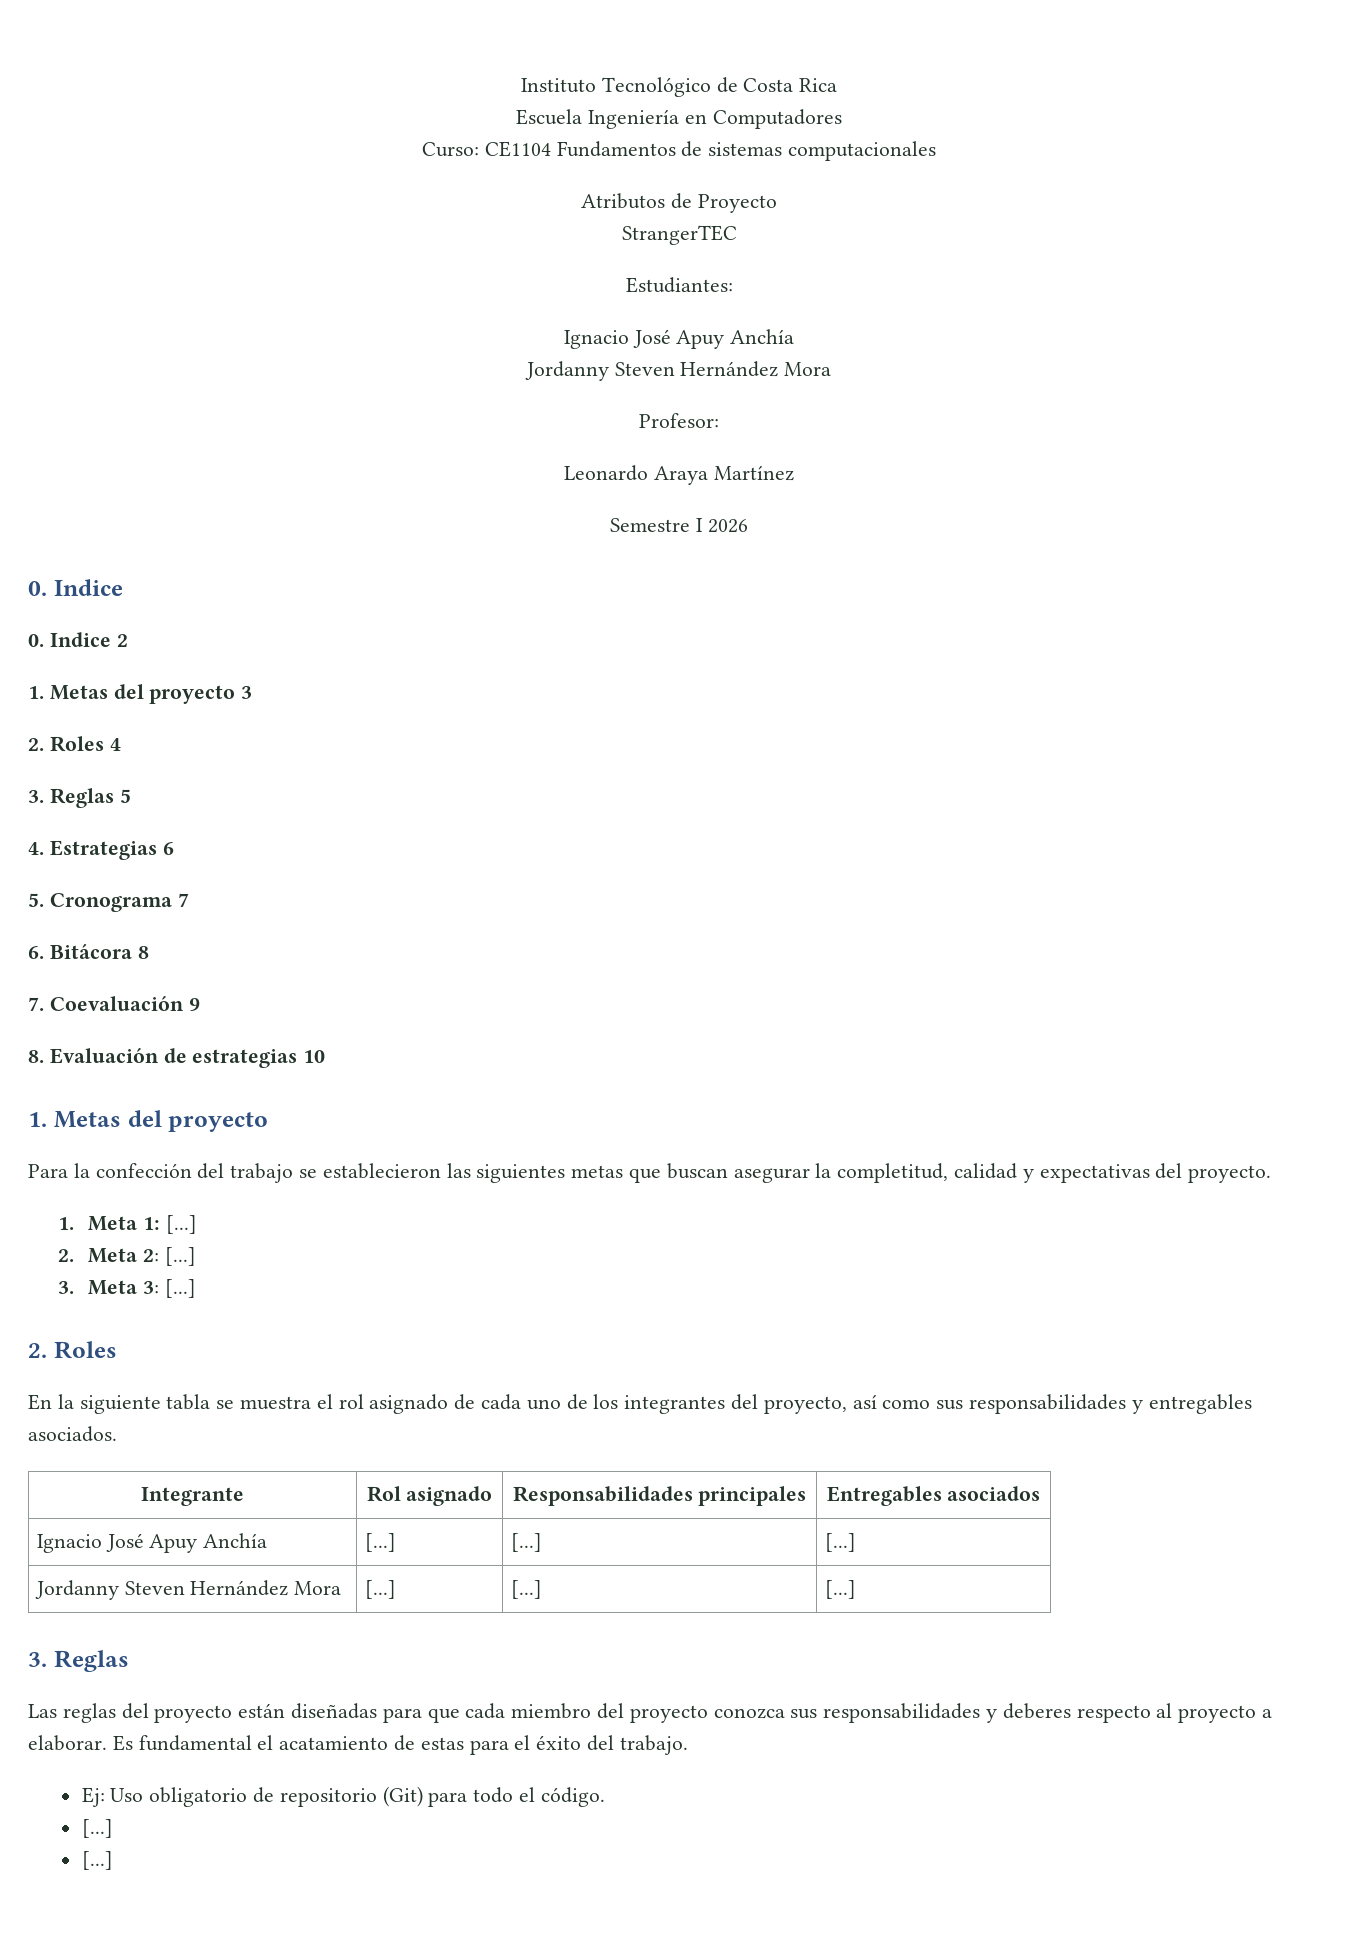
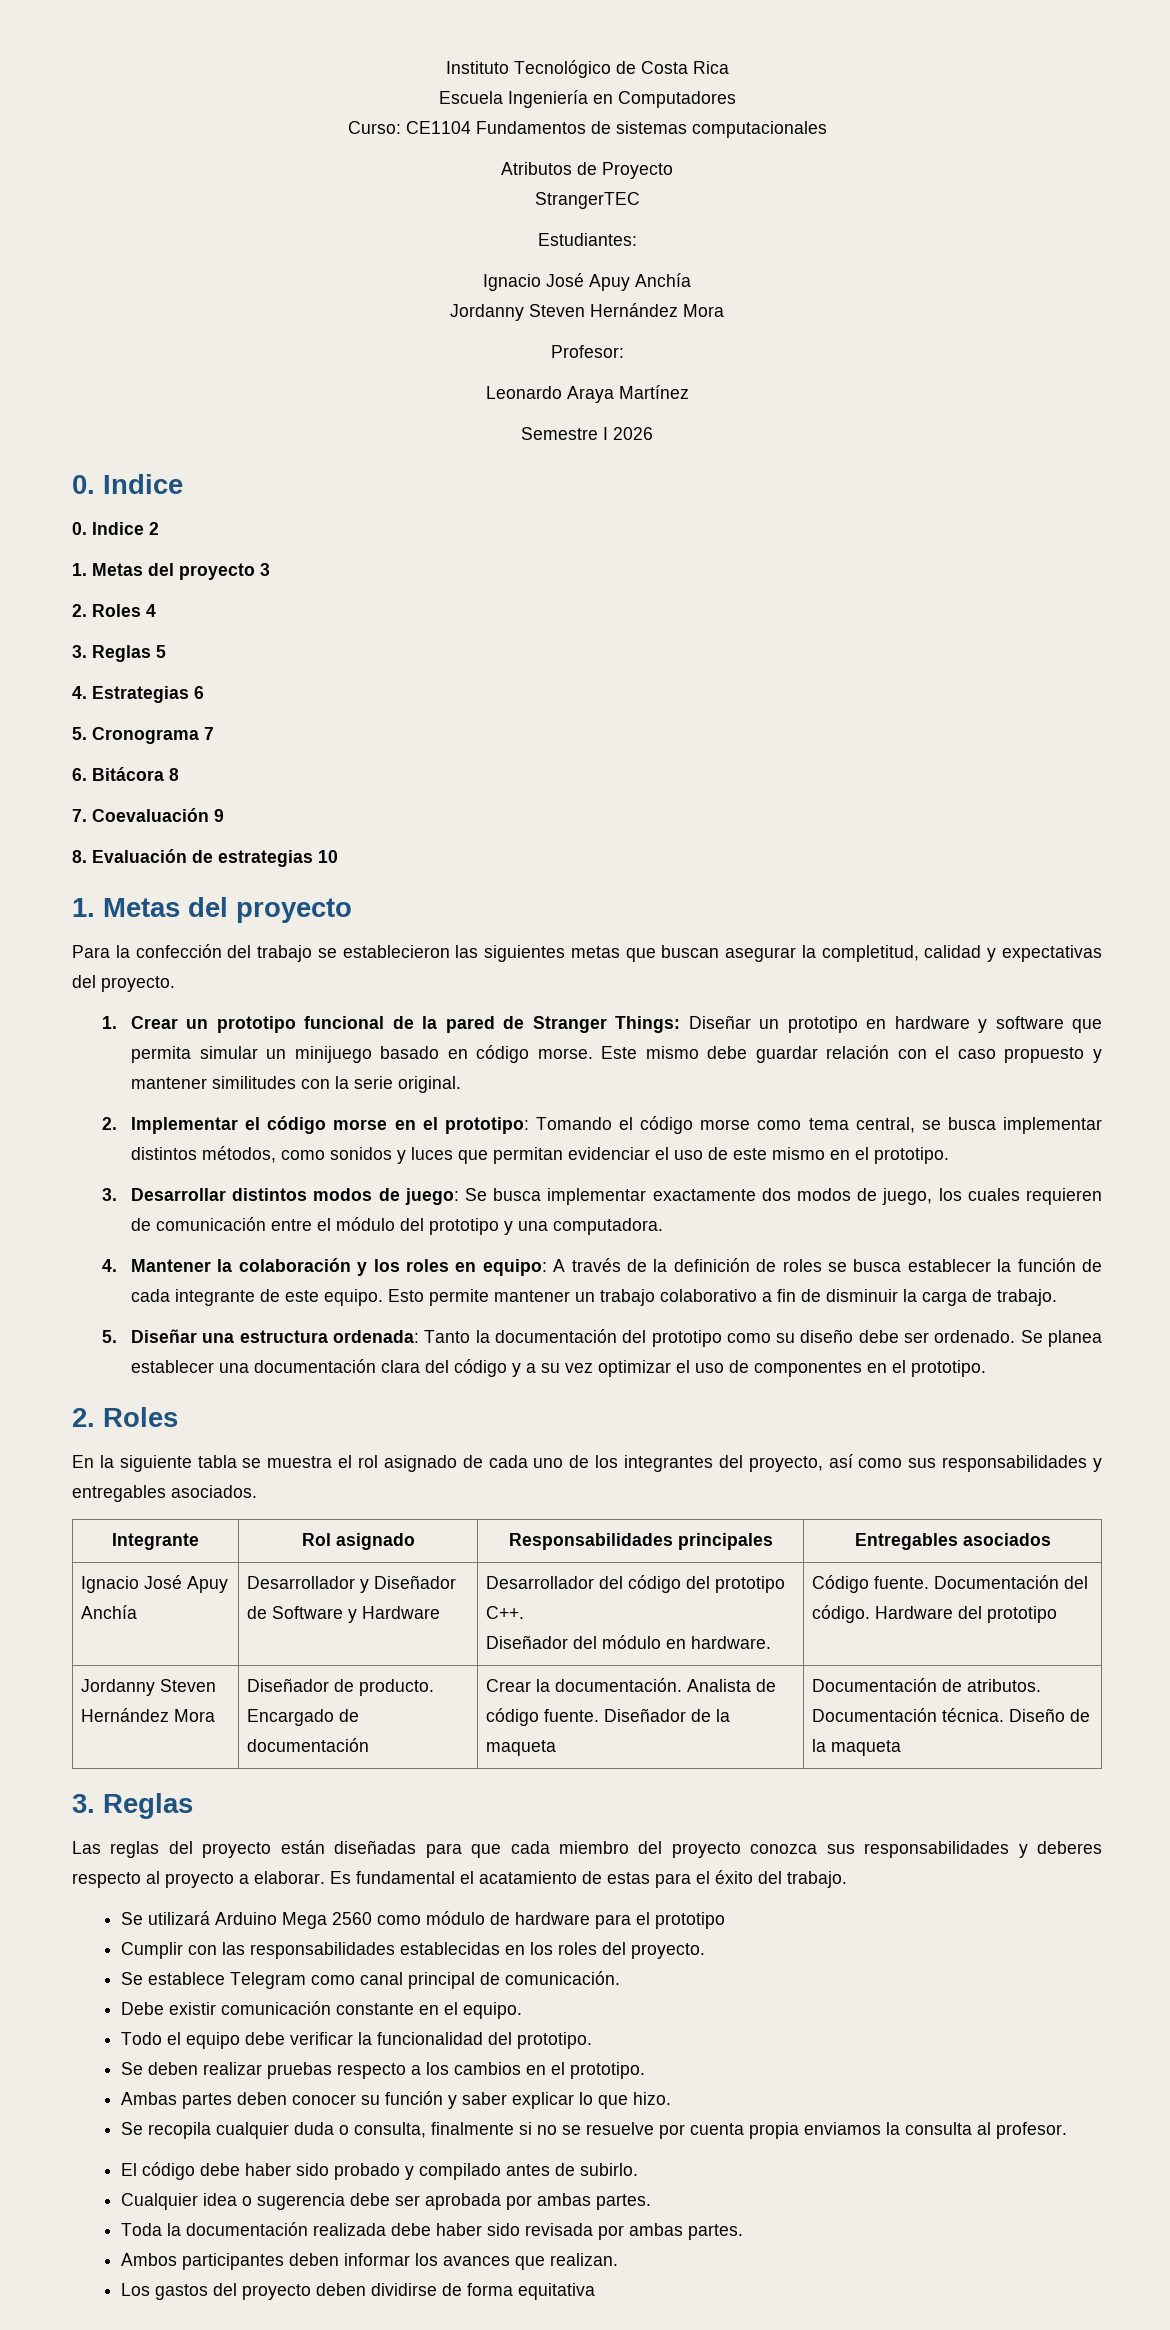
- 1. Meta 1: [...]
- 2. Meta 2: [...]
- 3. Meta 3: [...]
+ 1. Crear un prototipo funcional de la pared de Stranger Things: Diseñar un prototipo en hardware y software que permita simular un minijuego basado en código morse. Este mismo debe guardar relación con el caso propuesto y mantener similitudes con la serie original.
+ 2. Implementar el código morse en el prototipo: Tomando el código morse como tema central, se busca implementar distintos métodos, como sonidos y luces que permitan evidenciar el uso de este mismo en el prototipo.
+ 3. Desarrollar distintos modos de juego: Se busca implementar exactamente dos modos de juego, los cuales requieren de comunicación entre el módulo del prototipo y una computadora.
+ 4. Mantener la colaboración y los roles en equipo: A través de la definición de roles se busca establecer la función de cada integrante de este equipo. Esto permite mantener un trabajo colaborativo a fin de disminuir la carga de trabajo.
+ 5. Diseñar una estructura ordenada: Tanto la documentación del prototipo como su diseño debe ser ordenado. Se planea establecer una documentación clara del código y a su vez optimizar el uso de componentes en el prototipo.
- Ignacio José Apuy Anchía | [...] | [...] | [...]
- Jordanny Steven Hernández Mora | [...] | [...] | [...]
+ Ignacio José Apuy Anchía | Desarrollador y Diseñador de Software y Hardware | Desarrollador del código del prototipo C++.
+ Diseñador del módulo en hardware. | Código fuente. Documentación del código. Hardware del prototipo
+ Jordanny Steven Hernández Mora | Diseñador de producto. Encargado de documentación | Crear la documentación. Analista de código fuente. Diseñador de la maqueta | Documentación de atributos. Documentación técnica. Diseño de la maqueta
- Ej: Uso obligatorio de repositorio (Git) para todo el código.
- [...]
- [...]
+ Se utilizará Arduino Mega 2560 como módulo de hardware para el prototipo
+ Cumplir con las responsabilidades establecidas en los roles del proyecto.
+ Se establece Telegram como canal principal de comunicación.
+ Debe existir comunicación constante en el equipo.
+ Todo el equipo debe verificar la funcionalidad del prototipo.
+ Se deben realizar pruebas respecto a los cambios en el prototipo.
+ Ambas partes deben conocer su función y saber explicar lo que hizo.
+ Se recopila cualquier duda o consulta, finalmente si no se resuelve por cuenta propia enviamos la consulta al profesor.
+ El código debe haber sido probado y compilado antes de subirlo.
+ Cualquier idea o sugerencia debe ser aprobada por ambas partes.
+ Toda la documentación realizada debe haber sido revisada por ambas partes.
+ Ambos participantes deben informar los avances que realizan.
+ Los gastos del proyecto deben dividirse de forma equitativa

